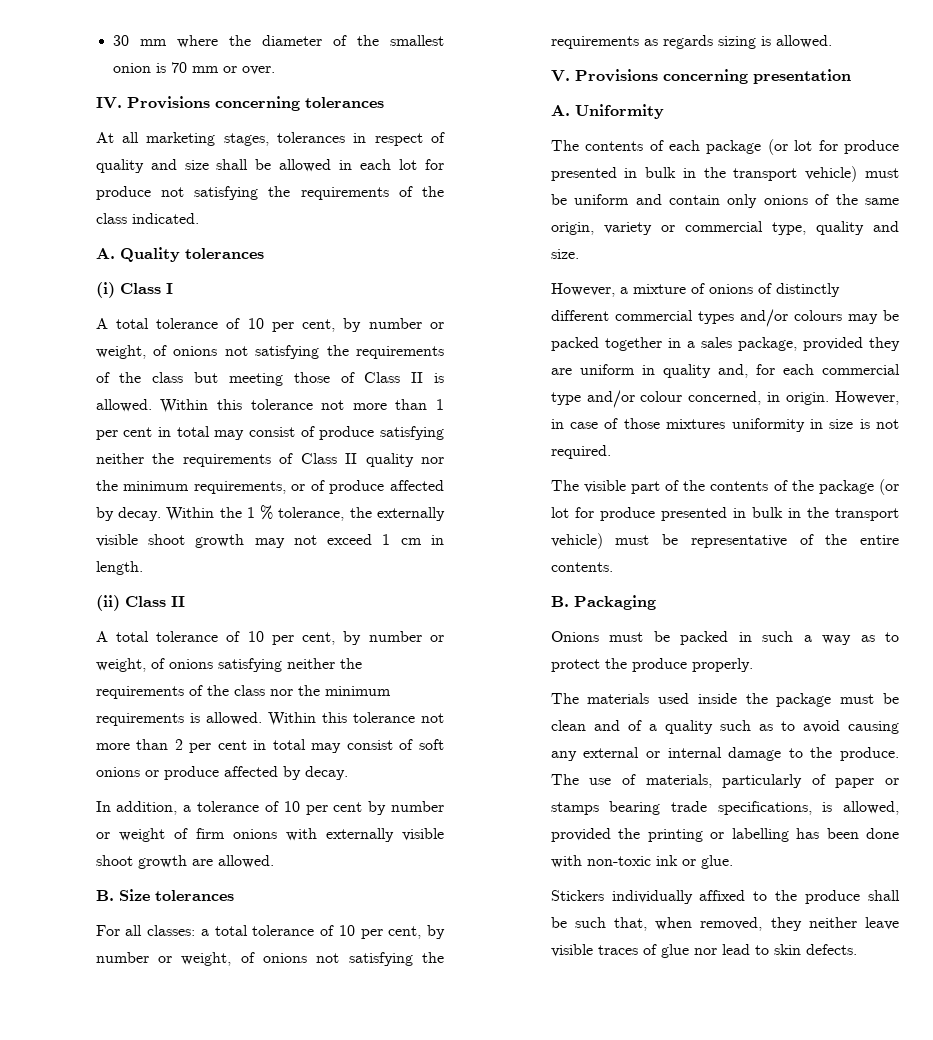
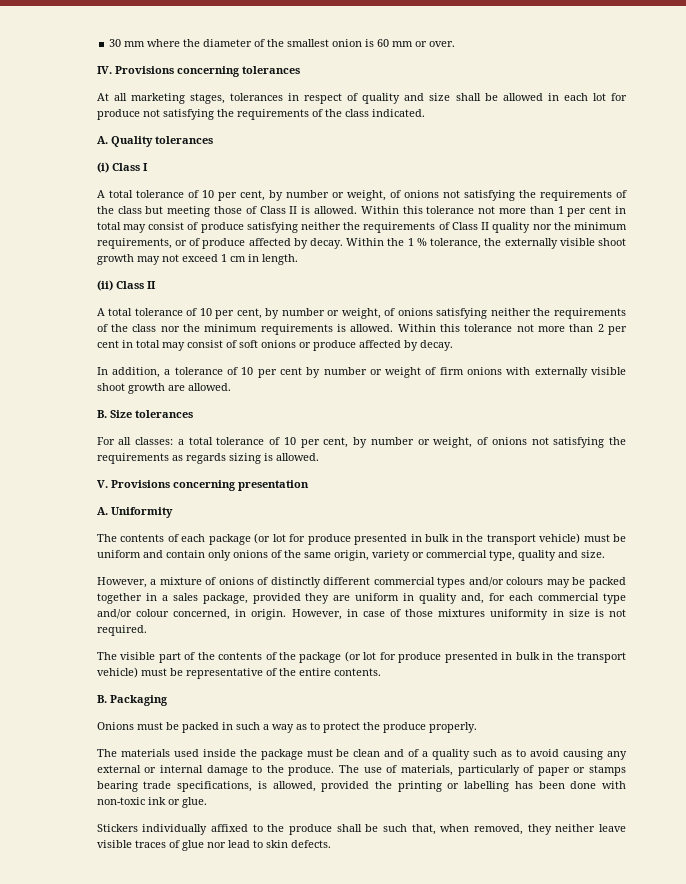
- 30 mm where the diameter of the smallest onion is 70 mm or over.
+ 30 mm where the diameter of the smallest onion is 60 mm or over.

